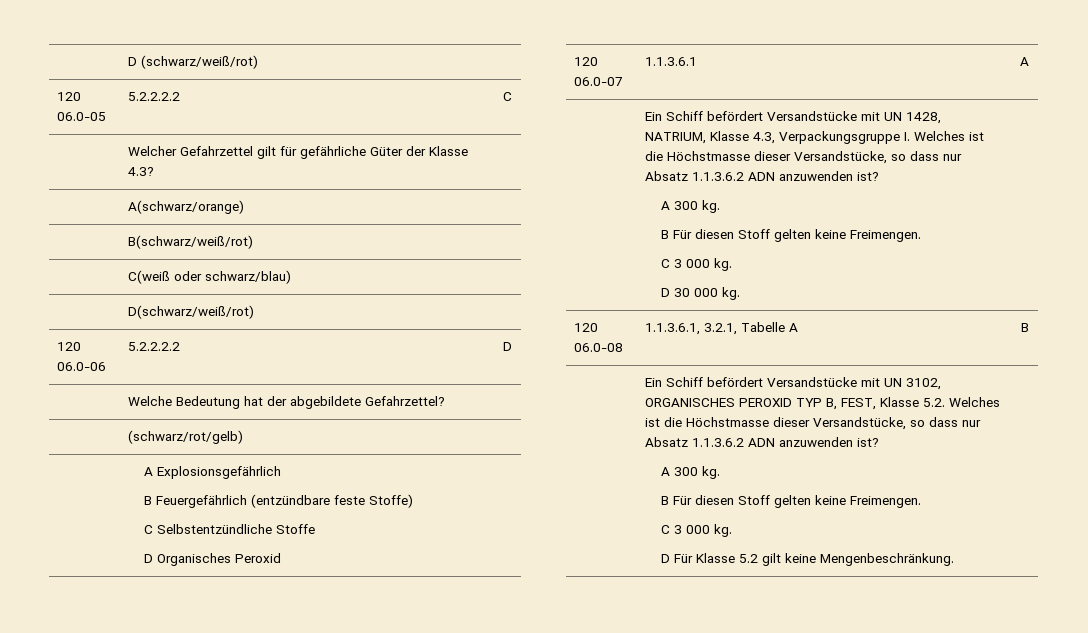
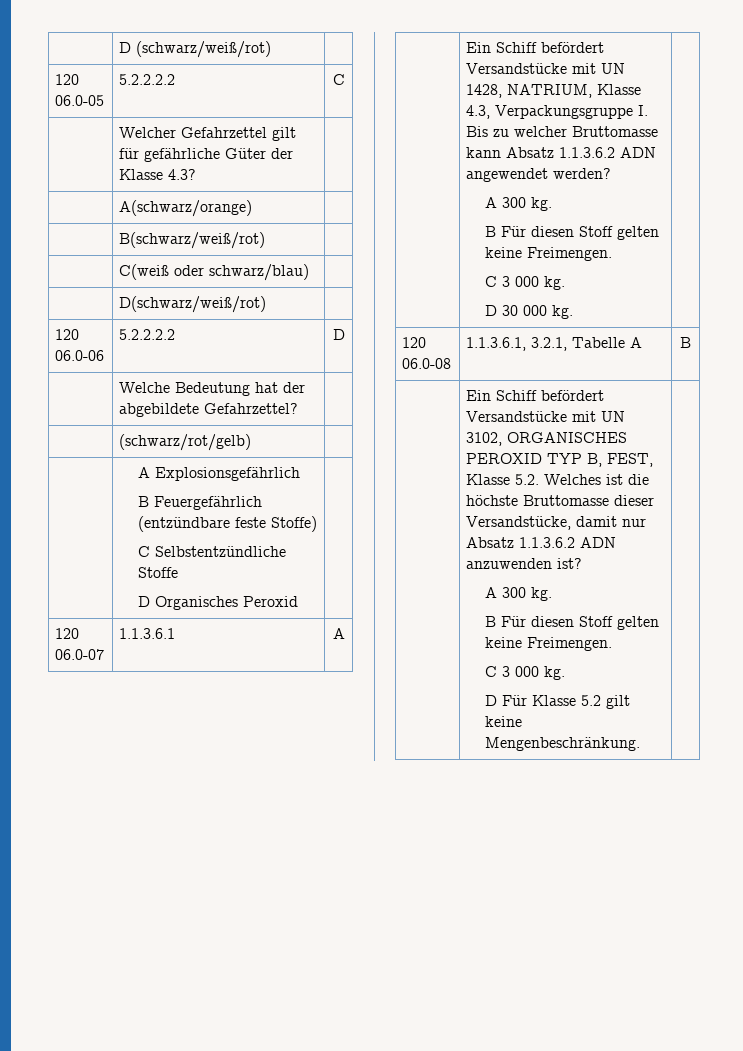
- Ein Schiff befördert Versandstücke mit UN 1428, NATRIUM, Klasse 4.3, Verpackungsgruppe I. Welches ist die Höchstmasse dieser Versandstücke, so dass nur Absatz 1.1.3.6.2 ADN anzuwenden ist?
+ Ein Schiff befördert Versandstücke mit UN 1428, NATRIUM, Klasse 4.3, Verpackungsgruppe I. Bis zu welcher Bruttomasse kann Absatz 1.1.3.6.2 ADN angewendet werden?
- Ein Schiff befördert Versandstücke mit UN 3102, ORGANISCHES PEROXID TYP B, FEST, Klasse 5.2. Welches ist die Höchstmasse dieser Versandstücke, so dass nur Absatz 1.1.3.6.2 ADN anzuwenden ist?
+ Ein Schiff befördert Versandstücke mit UN 3102, ORGANISCHES PEROXID TYP B, FEST, Klasse 5.2. Welches ist die höchste Bruttomasse dieser Versandstücke, damit nur Absatz 1.1.3.6.2 ADN anzuwenden ist?

